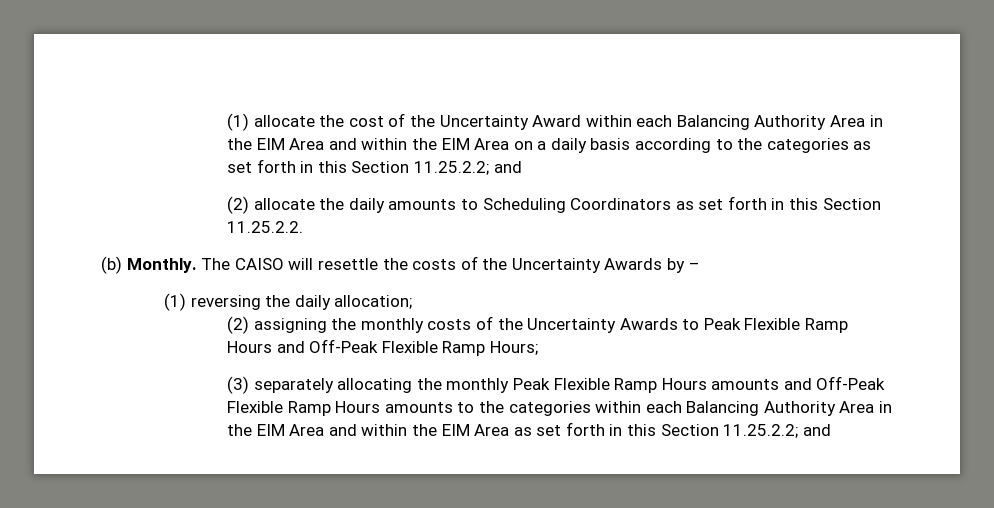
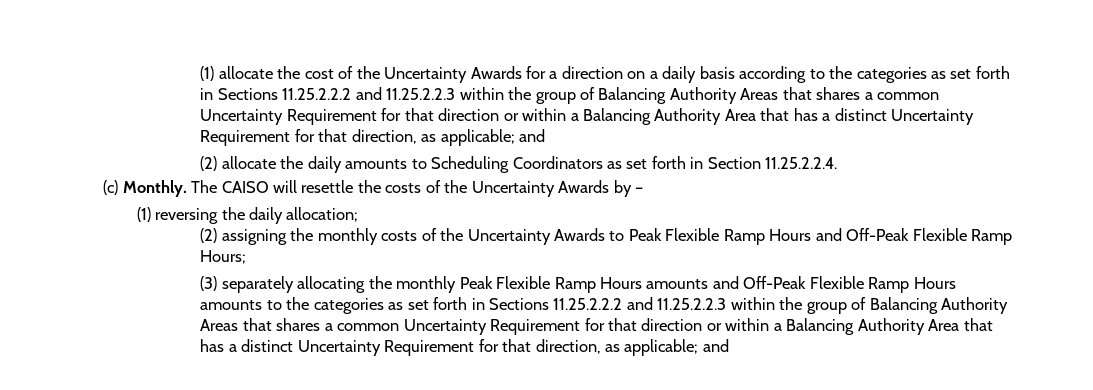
- (1) allocate the cost of the Uncertainty Award within each Balancing Authority Area in the EIM Area and within the EIM Area on a daily basis according to the categories as set forth in this Section 11.25.2.2; and
+ (1) allocate the cost of the Uncertainty Awards for a direction on a daily basis according to the categories as set forth in Sections 11.25.2.2.2 and 11.25.2.2.3 within the group of Balancing Authority Areas that shares a common Uncertainty Requirement for that direction or within a Balancing Authority Area that has a distinct Uncertainty Requirement for that direction, as applicable; and
- (2) allocate the daily amounts to Scheduling Coordinators as set forth in this Section 11.25.2.2.
- (b) Monthly.
+ (2) allocate the daily amounts to Scheduling Coordinators as set forth in Section 11.25.2.2.4.
+ (c) Monthly.
- (3) separately allocating the monthly Peak Flexible Ramp Hours amounts and Off-Peak Flexible Ramp Hours amounts to the categories within each Balancing Authority Area in the EIM Area and within the EIM Area as set forth in this Section 11.25.2.2; and
+ (3) separately allocating the monthly Peak Flexible Ramp Hours amounts and Off-Peak Flexible Ramp Hours amounts to the categories as set forth in Sections 11.25.2.2.2 and 11.25.2.2.3 within the group of Balancing Authority Areas that shares a common Uncertainty Requirement for that direction or within a Balancing Authority Area that has a distinct Uncertainty Requirement for that direction, as applicable; and

